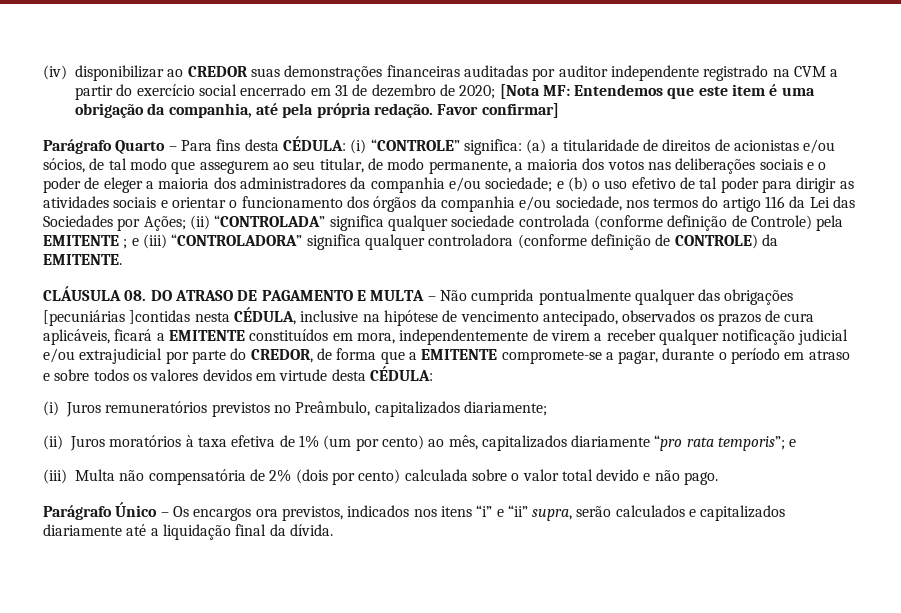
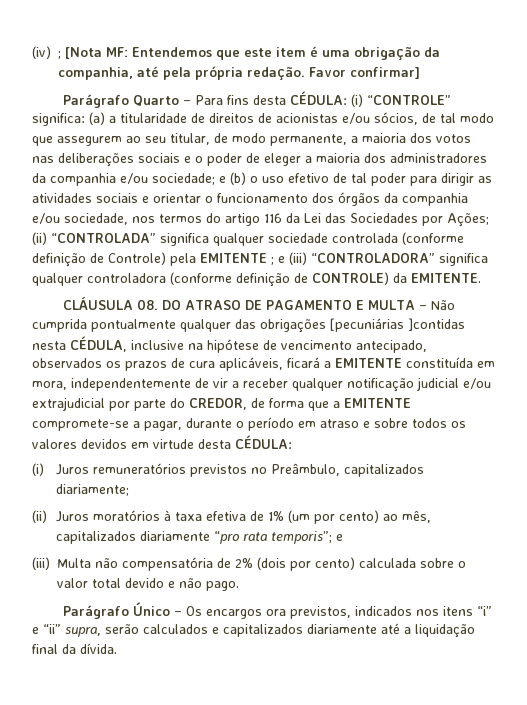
- (iv) disponibilizar ao CREDOR suas demonstrações financeiras auditadas por auditor independente registrado na CVM a partir do exercício social encerrado em 31 de dezembro de 2020; [Nota MF: Entendemos que este item é uma obrigação da companhia, até pela própria redação.
+ (iv) ; [Nota MF: Entendemos que este item é uma obrigação da companhia, até pela própria redação.
- CLÁUSULA 08. DO ATRASO DE PAGAMENTO E MULTA – Não cumprida pontualmente qualquer das obrigações [pecuniárias ]contidas nesta CÉDULA, inclusive na hipótese de vencimento antecipado, observados os prazos de cura aplicáveis, ficará a EMITENTE constituídos em mora, independentemente de virem a receber qualquer notificação judicial e/ou extrajudicial por parte do CREDOR, de forma que a EMITENTE compromete-se a pagar, durante o período em atraso e sobre todos os valores devidos em virtude desta CÉDULA:
+ CLÁUSULA 08. DO ATRASO DE PAGAMENTO E MULTA – Não cumprida pontualmente qualquer das obrigações [pecuniárias ]contidas nesta CÉDULA, inclusive na hipótese de vencimento antecipado, observados os prazos de cura aplicáveis, ficará a EMITENTE constituída em mora, independentemente de vir a receber qualquer notificação judicial e/ou extrajudicial por parte do CREDOR, de forma que a EMITENTE compromete-se a pagar, durante o período em atraso e sobre todos os valores devidos em virtude desta CÉDULA:

